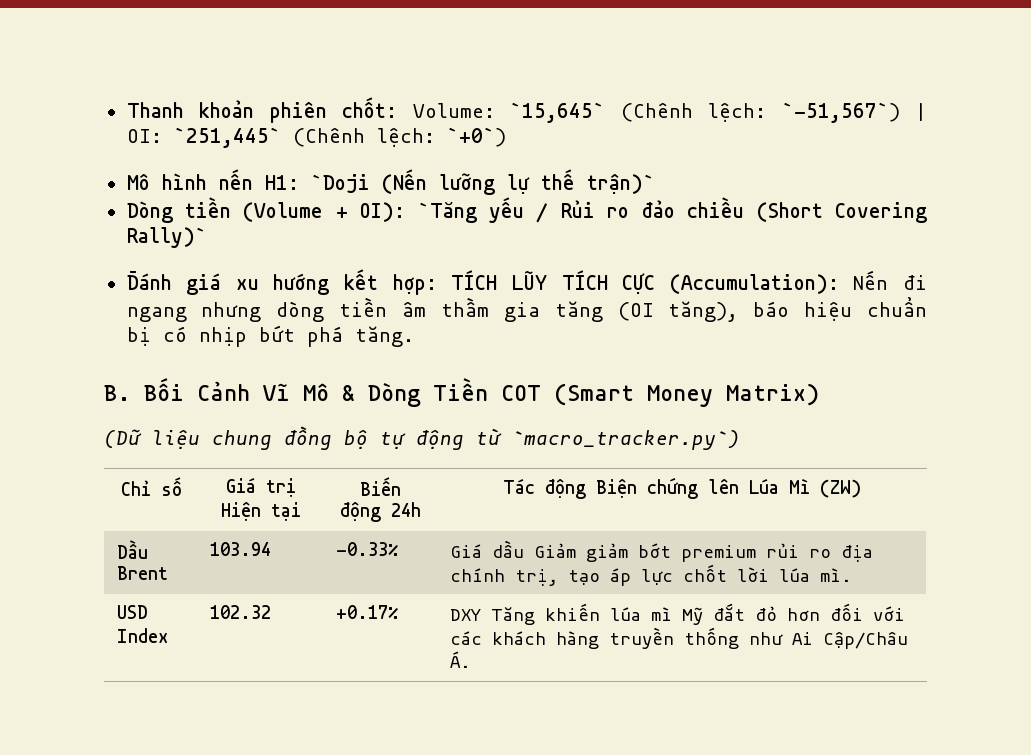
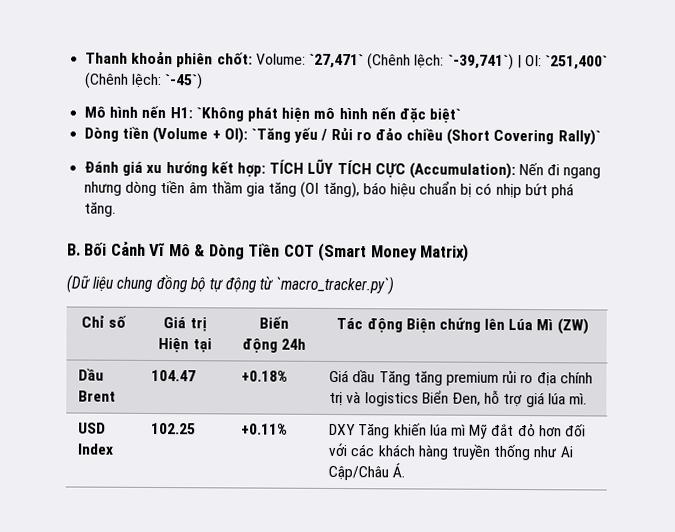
- Thanh khoản phiên chốt: Volume: `15,645` (Chênh lệch: `-51,567`) | OI: `251,445` (Chênh lệch: `+0`)
+ Thanh khoản phiên chốt: Volume: `27,471` (Chênh lệch: `-39,741`) | OI: `251,400` (Chênh lệch: `-45`)
- Mô hình nến H1: `Doji (Nến lưỡng lự thế trận)`
+ Mô hình nến H1: `Không phát hiện mô hình nến đặc biệt`
- Dầu Brent | 103.94 | -0.33% | Giá dầu Giảm giảm bớt premium rủi ro địa chính trị, tạo áp lực chốt lời lúa mì.
+ Dầu Brent | 104.47 | +0.18% | Giá dầu Tăng tăng premium rủi ro địa chính trị và logistics Biển Đen, hỗ trợ giá lúa mì.
- USD Index | 102.32 | +0.17% | DXY Tăng khiến lúa mì Mỹ đắt đỏ hơn đối với các khách hàng truyền thống như Ai Cập/Châu Á.
+ USD Index | 102.25 | +0.11% | DXY Tăng khiến lúa mì Mỹ đắt đỏ hơn đối với các khách hàng truyền thống như Ai Cập/Châu Á.

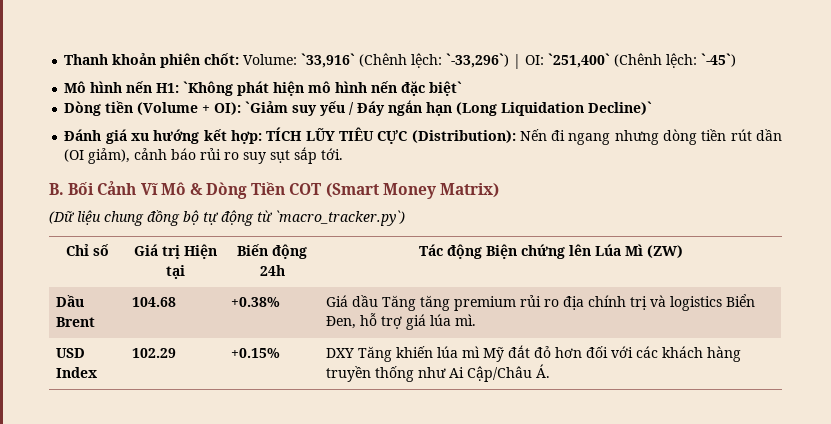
- Thanh khoản phiên chốt: Volume: `27,471` (Chênh lệch: `-39,741`) | OI: `251,400` (Chênh lệch: `-45`)
+ Thanh khoản phiên chốt: Volume: `33,916` (Chênh lệch: `-33,296`) | OI: `251,400` (Chênh lệch: `-45`)
- Dòng tiền (Volume + OI): `Tăng yếu / Rủi ro đảo chiều (Short Covering Rally)`
+ Dòng tiền (Volume + OI): `Giảm suy yếu / Đáy ngắn hạn (Long Liquidation Decline)`
- Đánh giá xu hướng kết hợp: TÍCH LŨY TÍCH CỰC (Accumulation): Nến đi ngang nhưng dòng tiền âm thầm gia tăng (OI tăng), báo hiệu chuẩn bị có nhịp bứt phá tăng.
+ Đánh giá xu hướng kết hợp: TÍCH LŨY TIÊU CỰC (Distribution): Nến đi ngang nhưng dòng tiền rút dần (OI giảm), cảnh báo rủi ro suy sụt sắp tới.
- Dầu Brent | 104.47 | +0.18% | Giá dầu Tăng tăng premium rủi ro địa chính trị và logistics Biển Đen, hỗ trợ giá lúa mì.
+ Dầu Brent | 104.68 | +0.38% | Giá dầu Tăng tăng premium rủi ro địa chính trị và logistics Biển Đen, hỗ trợ giá lúa mì.
- USD Index | 102.25 | +0.11% | DXY Tăng khiến lúa mì Mỹ đắt đỏ hơn đối với các khách hàng truyền thống như Ai Cập/Châu Á.
+ USD Index | 102.29 | +0.15% | DXY Tăng khiến lúa mì Mỹ đắt đỏ hơn đối với các khách hàng truyền thống như Ai Cập/Châu Á.

